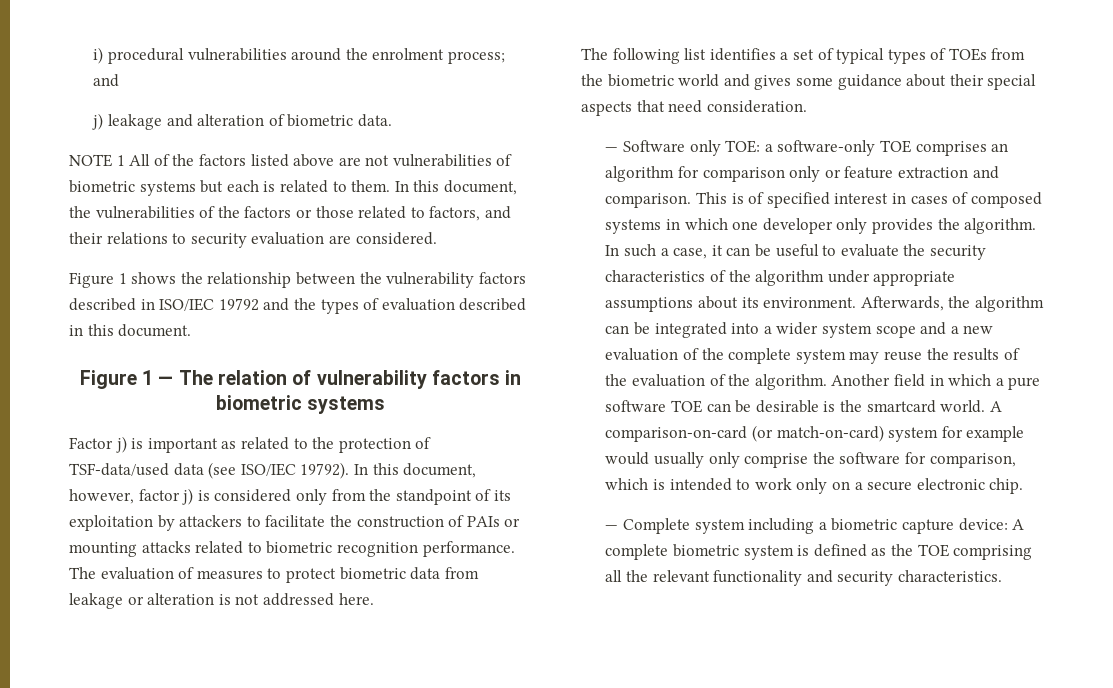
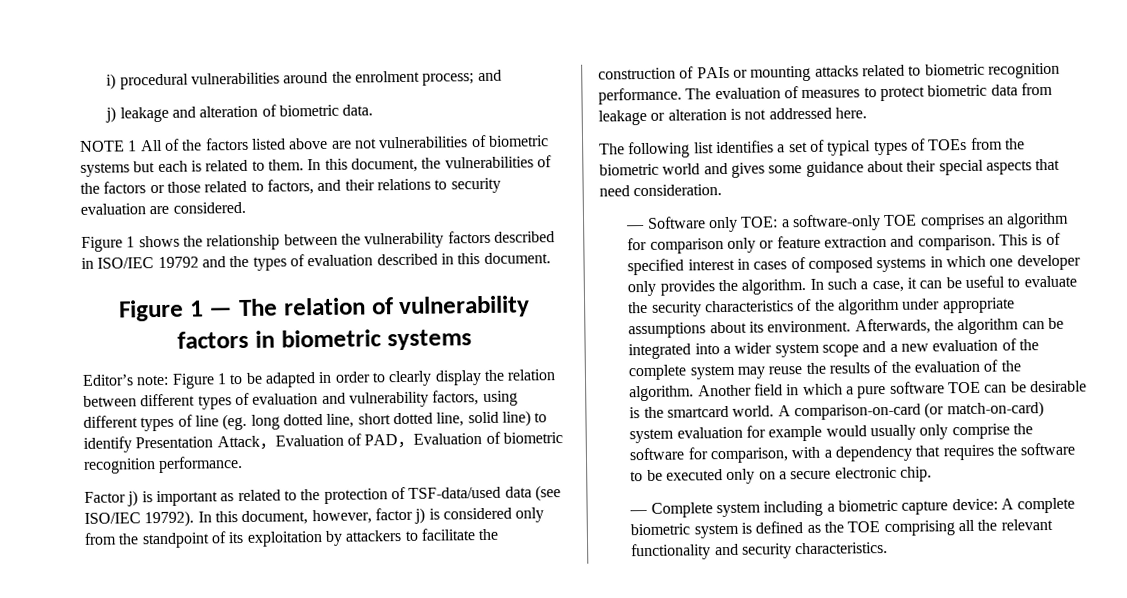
+ Editor’s note: Figure 1 to be adapted in order to clearly display the relation between different types of evaluation and vulnerability factors, using different types of line (eg. long dotted line, short dotted line, solid line) to identify Presentation Attack，Evaluation of PAD，Evaluation of biometric recognition performance.
- A comparison-on-card (or match-on-card) system for example would usually only comprise the software for comparison, which is intended to work only on a secure electronic chip.
+ A comparison-on-card (or match-on-card) system evaluation for example would usually only comprise the software for comparison, with a dependency that requires the software to be executed only on a secure electronic chip.

